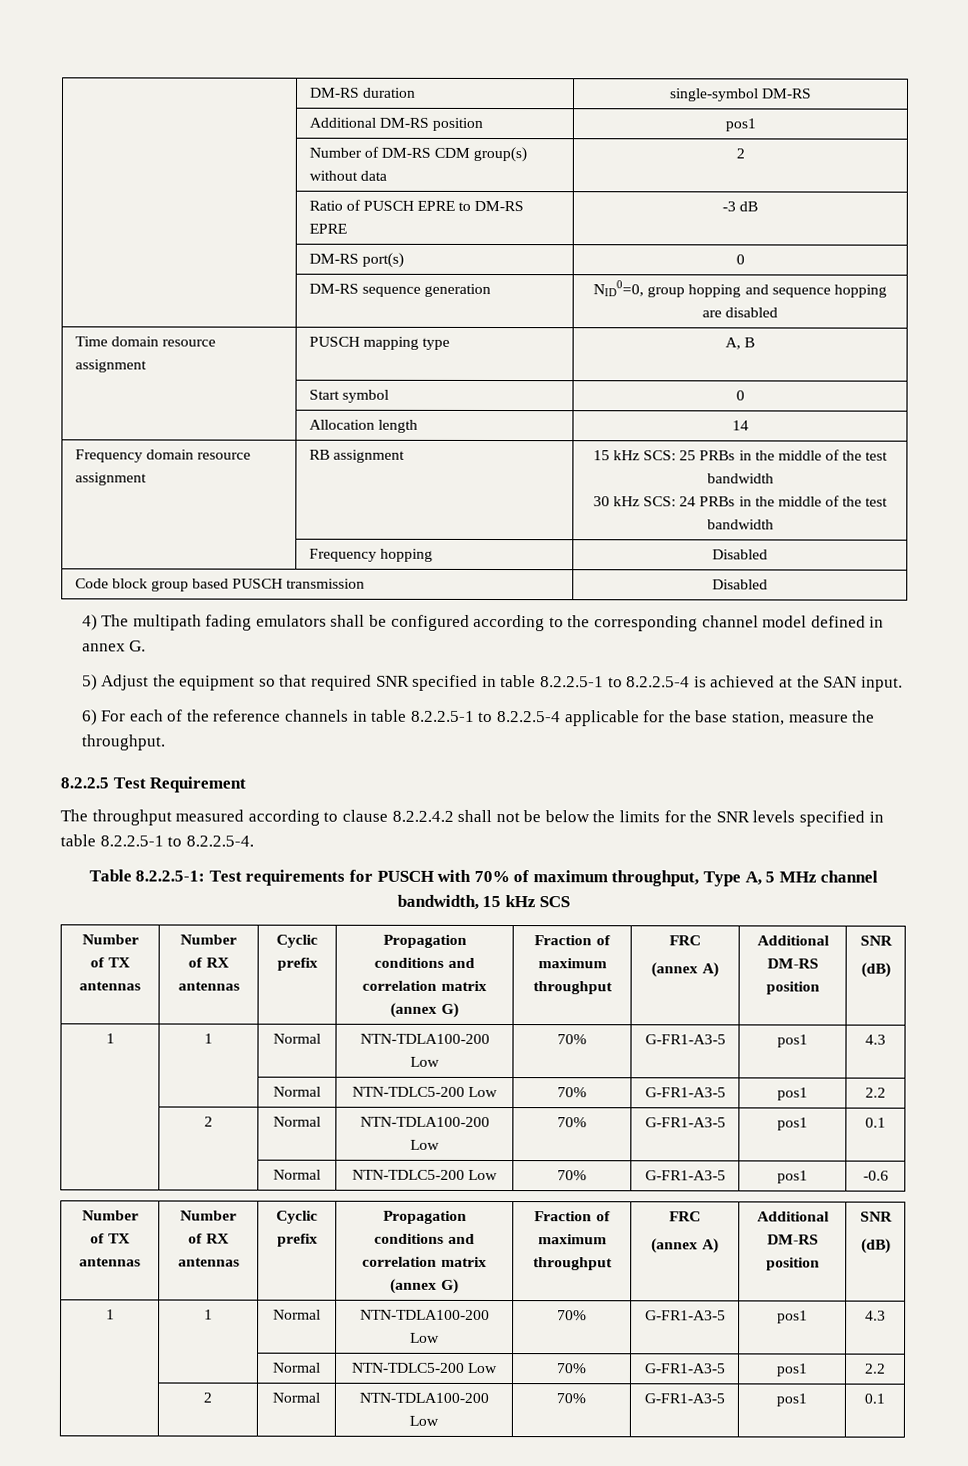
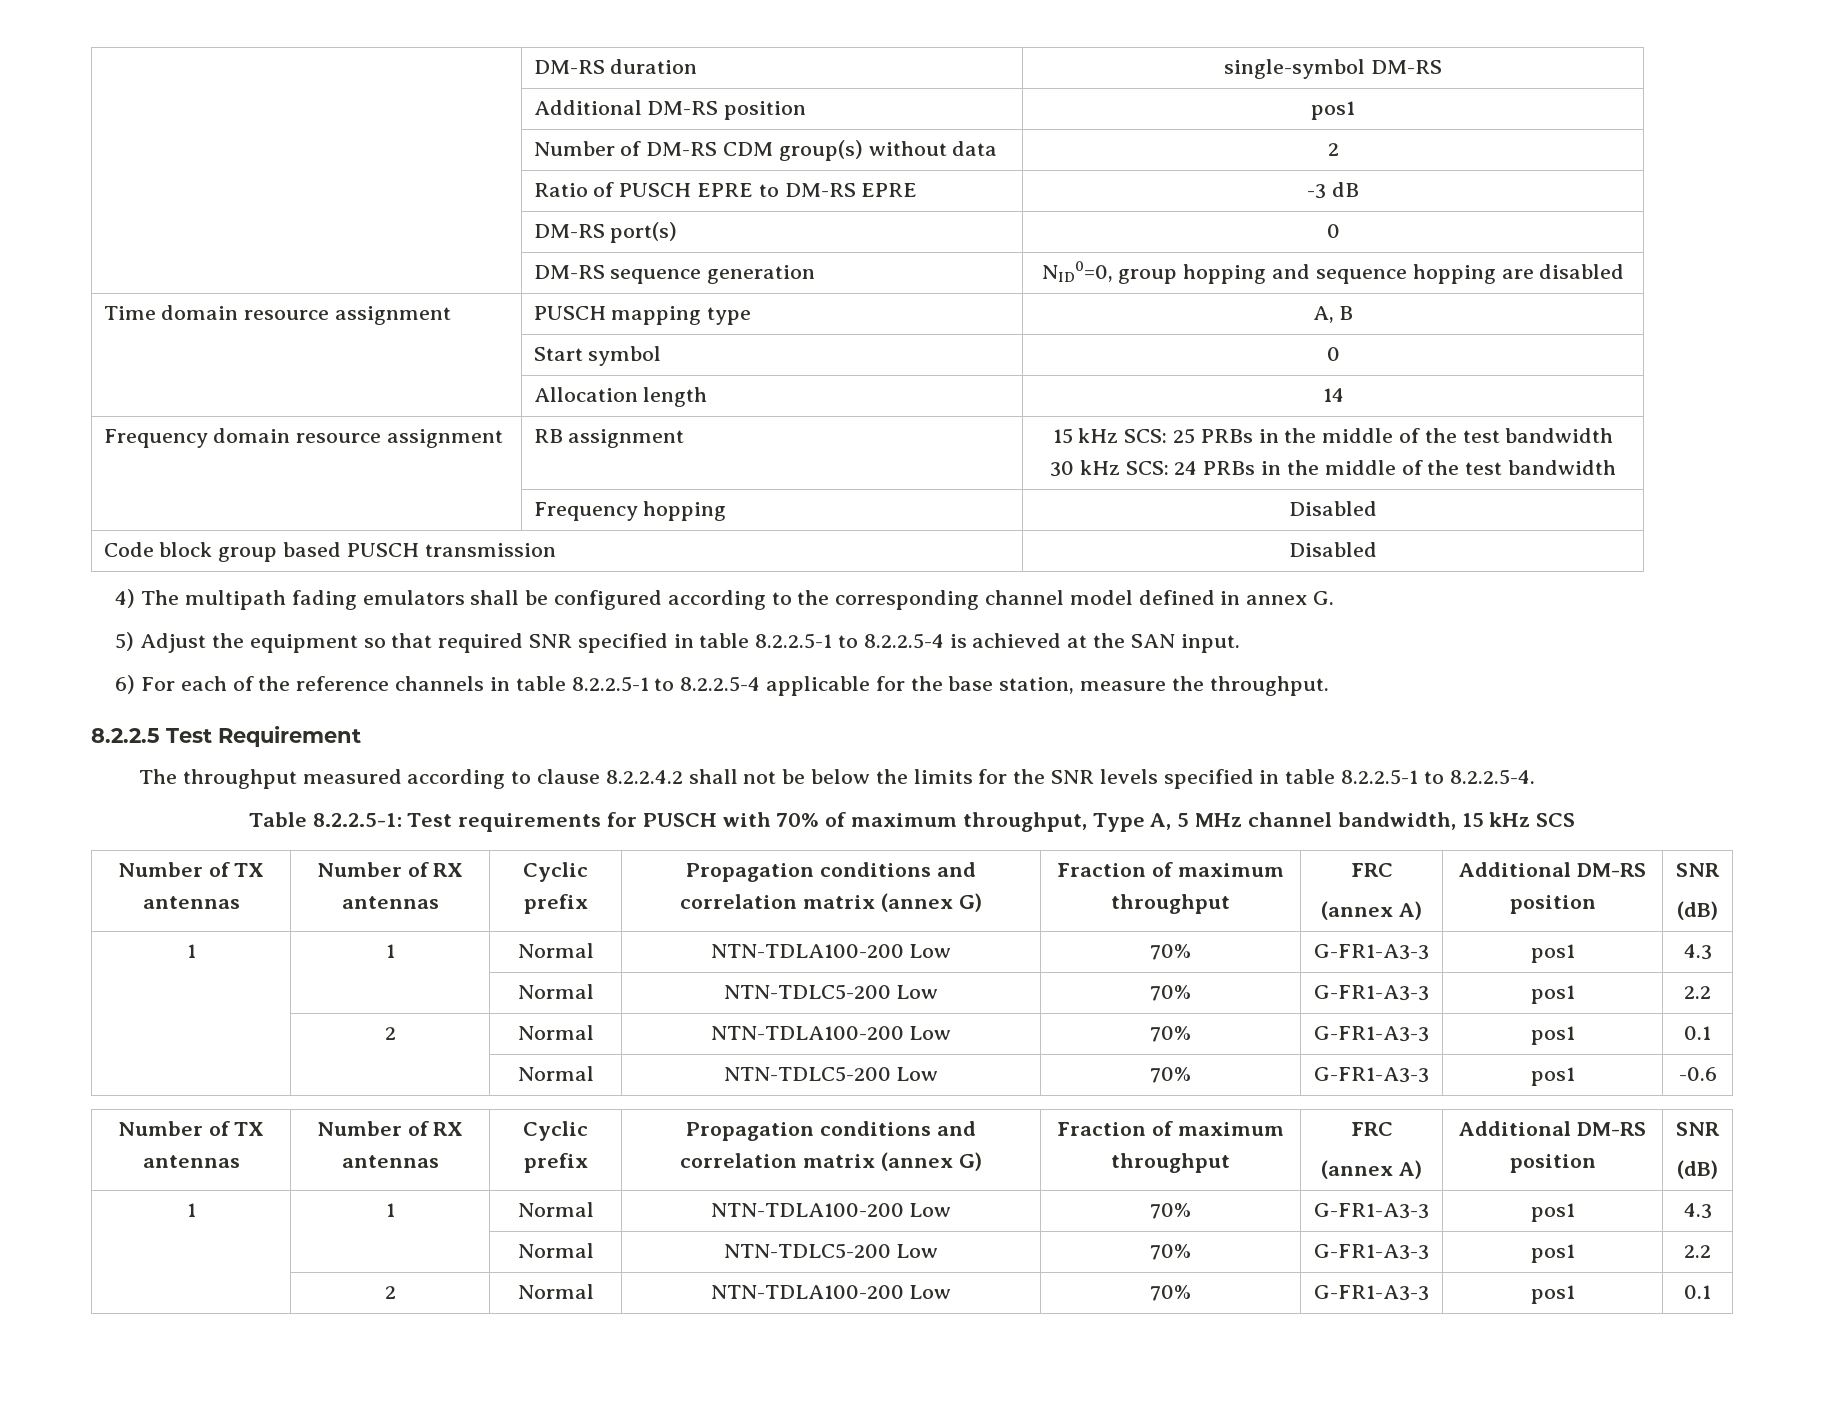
  Table 8.2.2.5-1: Test requirements for PUSCH with 70% of maximum throughput, Type A, 5 MHz channel bandwidth, 15 kHz SCS
  Number of TX antennas | Number of RX antennas | Cyclic prefix | Propagation conditions and correlation matrix (annex G) | Fraction of maximum throughput | FRC
  (annex A) | Additional DM-RS position | SNR
  (dB)
- 1 | 1 | Normal | NTN-TDLA100-200 Low | 70% | G-FR1-A3-5 | pos1 | 4.3
- | | Normal | NTN-TDLC5-200 Low | 70% | G-FR1-A3-5 | pos1 | 2.2
- | 2 | Normal | NTN-TDLA100-200 Low | 70% | G-FR1-A3-5 | pos1 | 0.1
+ 1 | 1 | Normal | NTN-TDLA100-200 Low | 70% | G-FR1-A3-3 | pos1 | 4.3
+ | | Normal | NTN-TDLC5-200 Low | 70% | G-FR1-A3-3 | pos1 | 2.2
+ | 2 | Normal | NTN-TDLA100-200 Low | 70% | G-FR1-A3-3 | pos1 | 0.1
- | | Normal | NTN-TDLC5-200 Low | 70% | G-FR1-A3-5 | pos1 | -0.6
+ | | Normal | NTN-TDLC5-200 Low | 70% | G-FR1-A3-3 | pos1 | -0.6
  Number of TX antennas | Number of RX antennas | Cyclic prefix | Propagation conditions and correlation matrix (annex G) | Fraction of maximum throughput | FRC
  (annex A) | Additional DM-RS position | SNR
  (dB)
- 1 | 1 | Normal | NTN-TDLA100-200 Low | 70% | G-FR1-A3-5 | pos1 | 4.3
- | | Normal | NTN-TDLC5-200 Low | 70% | G-FR1-A3-5 | pos1 | 2.2
- | 2 | Normal | NTN-TDLA100-200 Low | 70% | G-FR1-A3-5 | pos1 | 0.1
+ 1 | 1 | Normal | NTN-TDLA100-200 Low | 70% | G-FR1-A3-3 | pos1 | 4.3
+ | | Normal | NTN-TDLC5-200 Low | 70% | G-FR1-A3-3 | pos1 | 2.2
+ | 2 | Normal | NTN-TDLA100-200 Low | 70% | G-FR1-A3-3 | pos1 | 0.1

